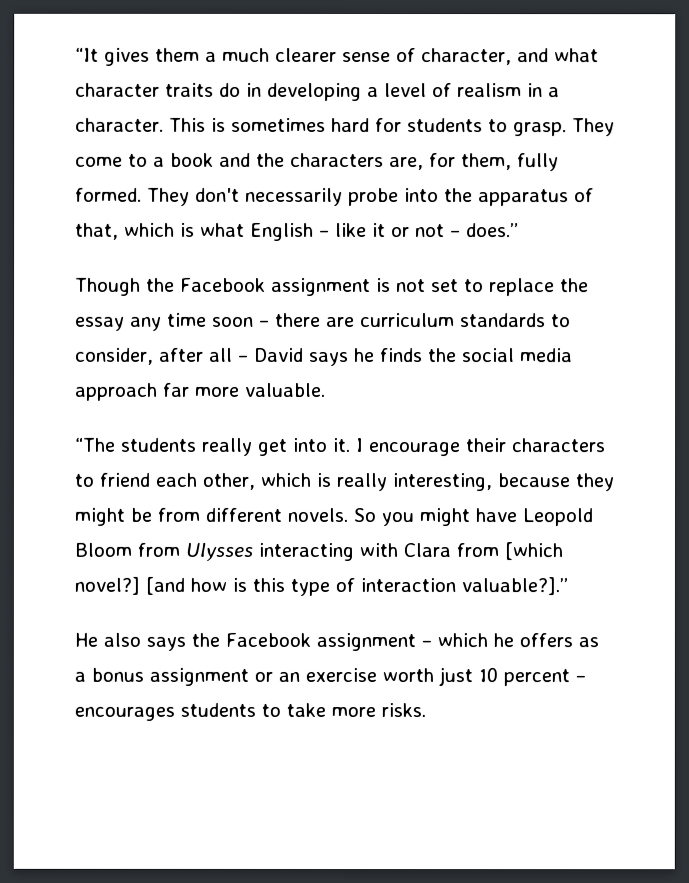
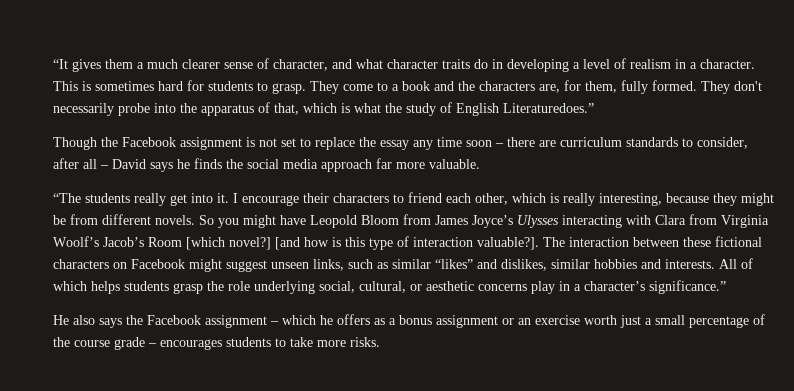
- They don't necessarily probe into the apparatus of that, which is what English – like it or not – does.”
+ They don't necessarily probe into the apparatus of that, which is what the study of English Literaturedoes.”
- So you might have Leopold Bloom from Ulysses interacting with Clara from [which novel?]
+ So you might have Leopold Bloom from James Joyce’s Ulysses interacting with Clara from Virginia Woolf’s Jacob’s Room [which novel?]
- [and how is this type of interaction valuable?].”
+ [and how is this type of interaction valuable?]. The interaction between these fictional characters on Facebook might suggest unseen links, such as similar “likes” and dislikes, similar hobbies and interests. All of which helps students grasp the role underlying social, cultural, or aesthetic concerns play in a character’s significance.”
- He also says the Facebook assignment – which he offers as a bonus assignment or an exercise worth just 10 percent – encourages students to take more risks.
+ He also says the Facebook assignment – which he offers as a bonus assignment or an exercise worth just a small percentage of the course grade – encourages students to take more risks.

